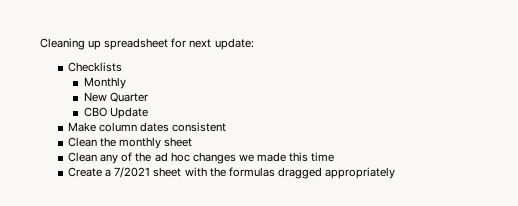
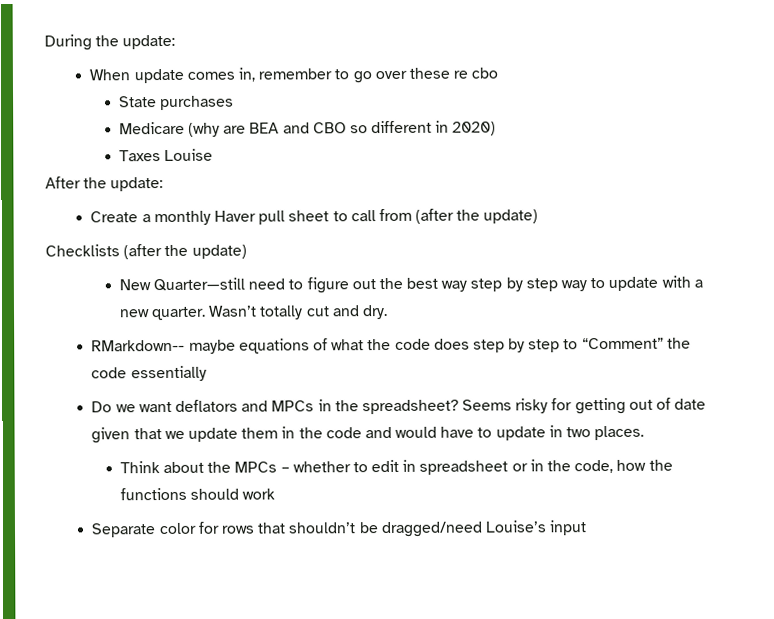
- Cleaning up spreadsheet for next update:
- Checklists
- Monthly
- New Quarter
- CBO Update
- Make column dates consistent
- Clean the monthly sheet
- Clean any of the ad hoc changes we made this time
- Create a 7/2021 sheet with the formulas dragged appropriately
+ During the update:
+ When update comes in, remember to go over these re cbo
+ State purchases
+ Medicare (why are BEA and CBO so different in 2020)
+ Taxes Louise
+ After the update:
+ Create a monthly Haver pull sheet to call from (after the update)
+ Checklists (after the update)
+ New Quarter—still need to figure out the best way step by step way to update with a new quarter. Wasn’t totally cut and dry.
+ RMarkdown-- maybe equations of what the code does step by step to “Comment” the code essentially
+ Do we want deflators and MPCs in the spreadsheet? Seems risky for getting out of date given that we update them in the code and would have to update in two places.
+ Think about the MPCs – whether to edit in spreadsheet or in the code, how the functions should work
+ Separate color for rows that shouldn’t be dragged/need Louise’s input

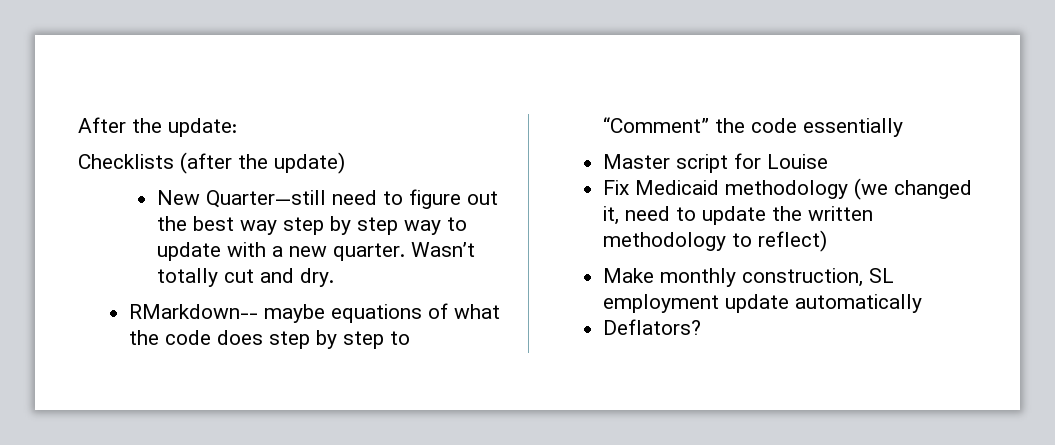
- During the update:
- When update comes in, remember to go over these re cbo
- State purchases
- Medicare (why are BEA and CBO so different in 2020)
- Taxes Louise
  After the update:
- Create a monthly Haver pull sheet to call from (after the update)
- Do we want deflators and MPCs in the spreadsheet? Seems risky for getting out of date given that we update them in the code and would have to update in two places.
- Think about the MPCs – whether to edit in spreadsheet or in the code, how the functions should work
- Separate color for rows that shouldn’t be dragged/need Louise’s input
+ Master script for Louise
+ Fix Medicaid methodology (we changed it, need to update the written methodology to reflect)
+ Make monthly construction, SL employment update automatically
+ Deflators?

